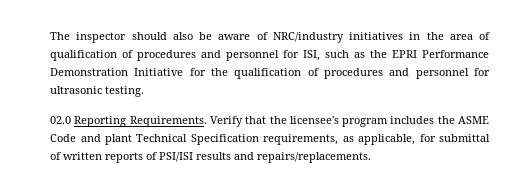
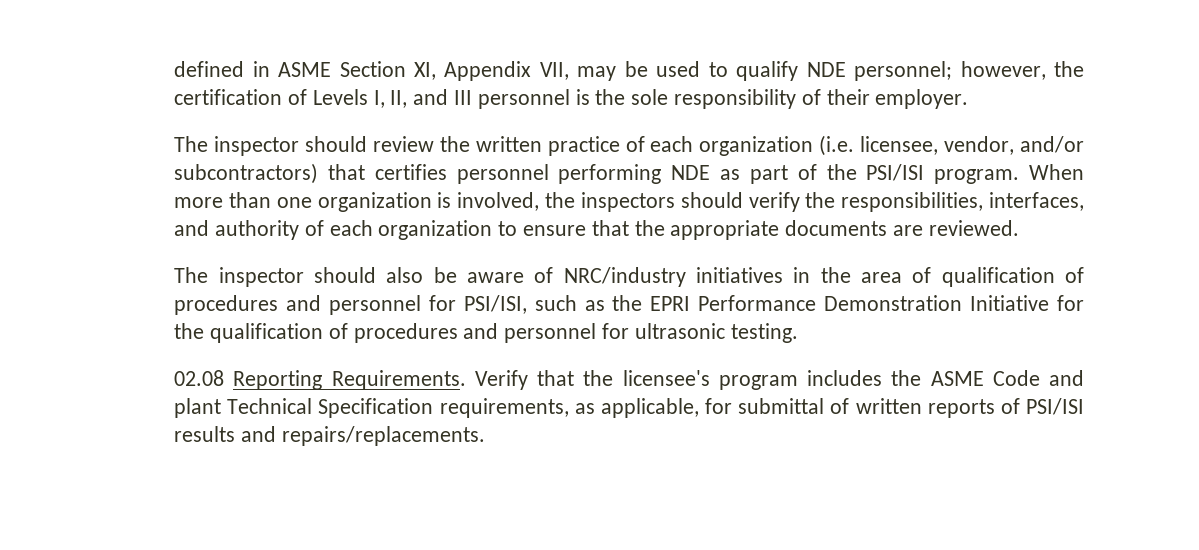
+ defined in ASME Section XI, Appendix VII, may be used to qualify NDE personnel; however, the certification of Levels I, II, and III personnel is the sole responsibility of their employer.
+ The inspector should review the written practice of each organization (i.e. licensee, vendor, and/or subcontractors) that certifies personnel performing NDE as part of the PSI/ISI program. When more than one organization is involved, the inspectors should verify the responsibilities, interfaces, and authority of each organization to ensure that the appropriate documents are reviewed.
- The inspector should also be aware of NRC/industry initiatives in the area of qualification of procedures and personnel for ISI, such as the EPRI Performance Demonstration Initiative for the qualification of procedures and personnel for ultrasonic testing.
+ The inspector should also be aware of NRC/industry initiatives in the area of qualification of procedures and personnel for PSI/ISI, such as the EPRI Performance Demonstration Initiative for the qualification of procedures and personnel for ultrasonic testing.
- 02.0 Reporting Requirements.
+ 02.08 Reporting Requirements.

